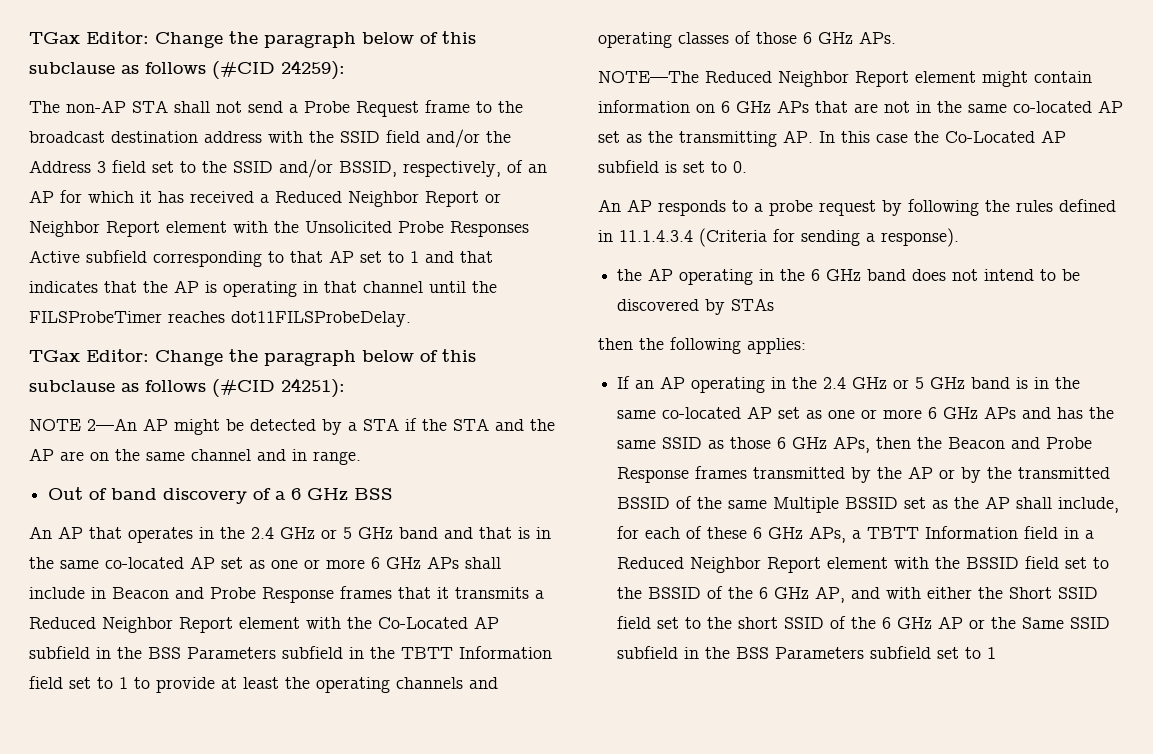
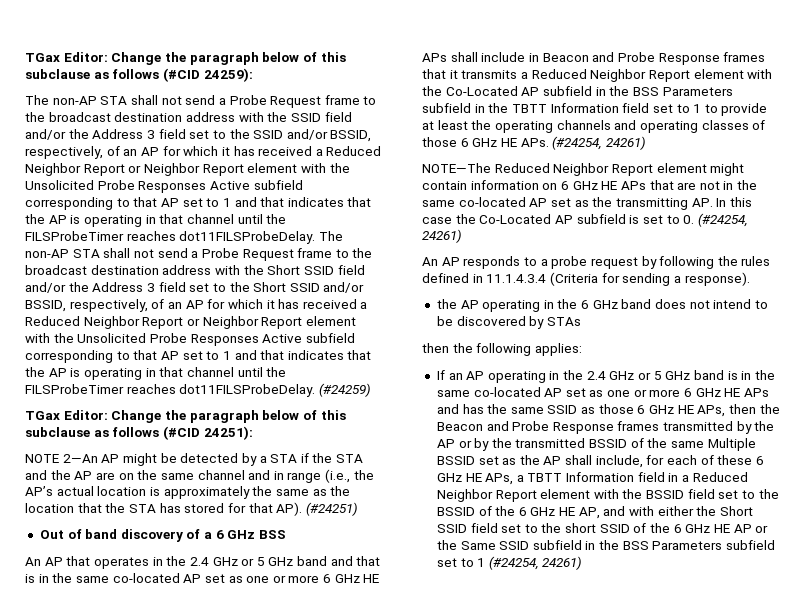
+ The non-AP STA shall not send a Probe Request frame to the broadcast destination address with the Short SSID field and/or the Address 3 field set to the Short SSID and/or BSSID, respectively, of an AP for which it has received a Reduced Neighbor Report or Neighbor Report element with the Unsolicited Probe Responses Active subfield corresponding to that AP set to 1 and that indicates that the AP is operating in that channel until the FILSProbeTimer reaches dot11FILSProbeDelay. (#24259)
- NOTE 2—An AP might be detected by a STA if the STA and the AP are on the same channel and in range.
+ NOTE 2—An AP might be detected by a STA if the STA and the AP are on the same channel and in range (i.e., the AP’s actual location is approximately the same as the location that the STA has stored for that AP). (#24251)
- An AP that operates in the 2.4 GHz or 5 GHz band and that is in the same co-located AP set as one or more 6 GHz APs shall include in Beacon and Probe Response frames that it transmits a Reduced Neighbor Report element with the Co-Located AP subfield in the BSS Parameters subfield in the TBTT Information field set to 1 to provide at least the operating channels and operating classes of those 6 GHz APs.
+ An AP that operates in the 2.4 GHz or 5 GHz band and that is in the same co-located AP set as one or more 6 GHz HE APs shall include in Beacon and Probe Response frames that it transmits a Reduced Neighbor Report element with the Co-Located AP subfield in the BSS Parameters subfield in the TBTT Information field set to 1 to provide at least the operating channels and operating classes of those 6 GHz HE APs. (#24254, 24261)
- NOTE—The Reduced Neighbor Report element might contain information on 6 GHz APs that are not in the same co-located AP set as the transmitting AP. In this case the Co-Located AP subfield is set to 0.
+ NOTE—The Reduced Neighbor Report element might contain information on 6 GHz HE APs that are not in the same co-located AP set as the transmitting AP. In this case the Co-Located AP subfield is set to 0. (#24254, 24261)
- If an AP operating in the 2.4 GHz or 5 GHz band is in the same co-located AP set as one or more 6 GHz APs and has the same SSID as those 6 GHz APs, then the Beacon and Probe Response frames transmitted by the AP or by the transmitted BSSID of the same Multiple BSSID set as the AP shall include, for each of these 6 GHz APs, a TBTT Information field in a Reduced Neighbor Report element with the BSSID field set to the BSSID of the 6 GHz AP, and with either the Short SSID field set to the short SSID of the 6 GHz AP or the Same SSID subfield in the BSS Parameters subfield set to 1
+ If an AP operating in the 2.4 GHz or 5 GHz band is in the same co-located AP set as one or more 6 GHz HE APs and has the same SSID as those 6 GHz HE APs, then the Beacon and Probe Response frames transmitted by the AP or by the transmitted BSSID of the same Multiple BSSID set as the AP shall include, for each of these 6 GHz HE APs, a TBTT Information field in a Reduced Neighbor Report element with the BSSID field set to the BSSID of the 6 GHz HE AP, and with either the Short SSID field set to the short SSID of the 6 GHz HE AP or the Same SSID subfield in the BSS Parameters subfield set to 1 (#24254, 24261)

